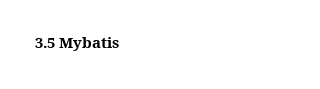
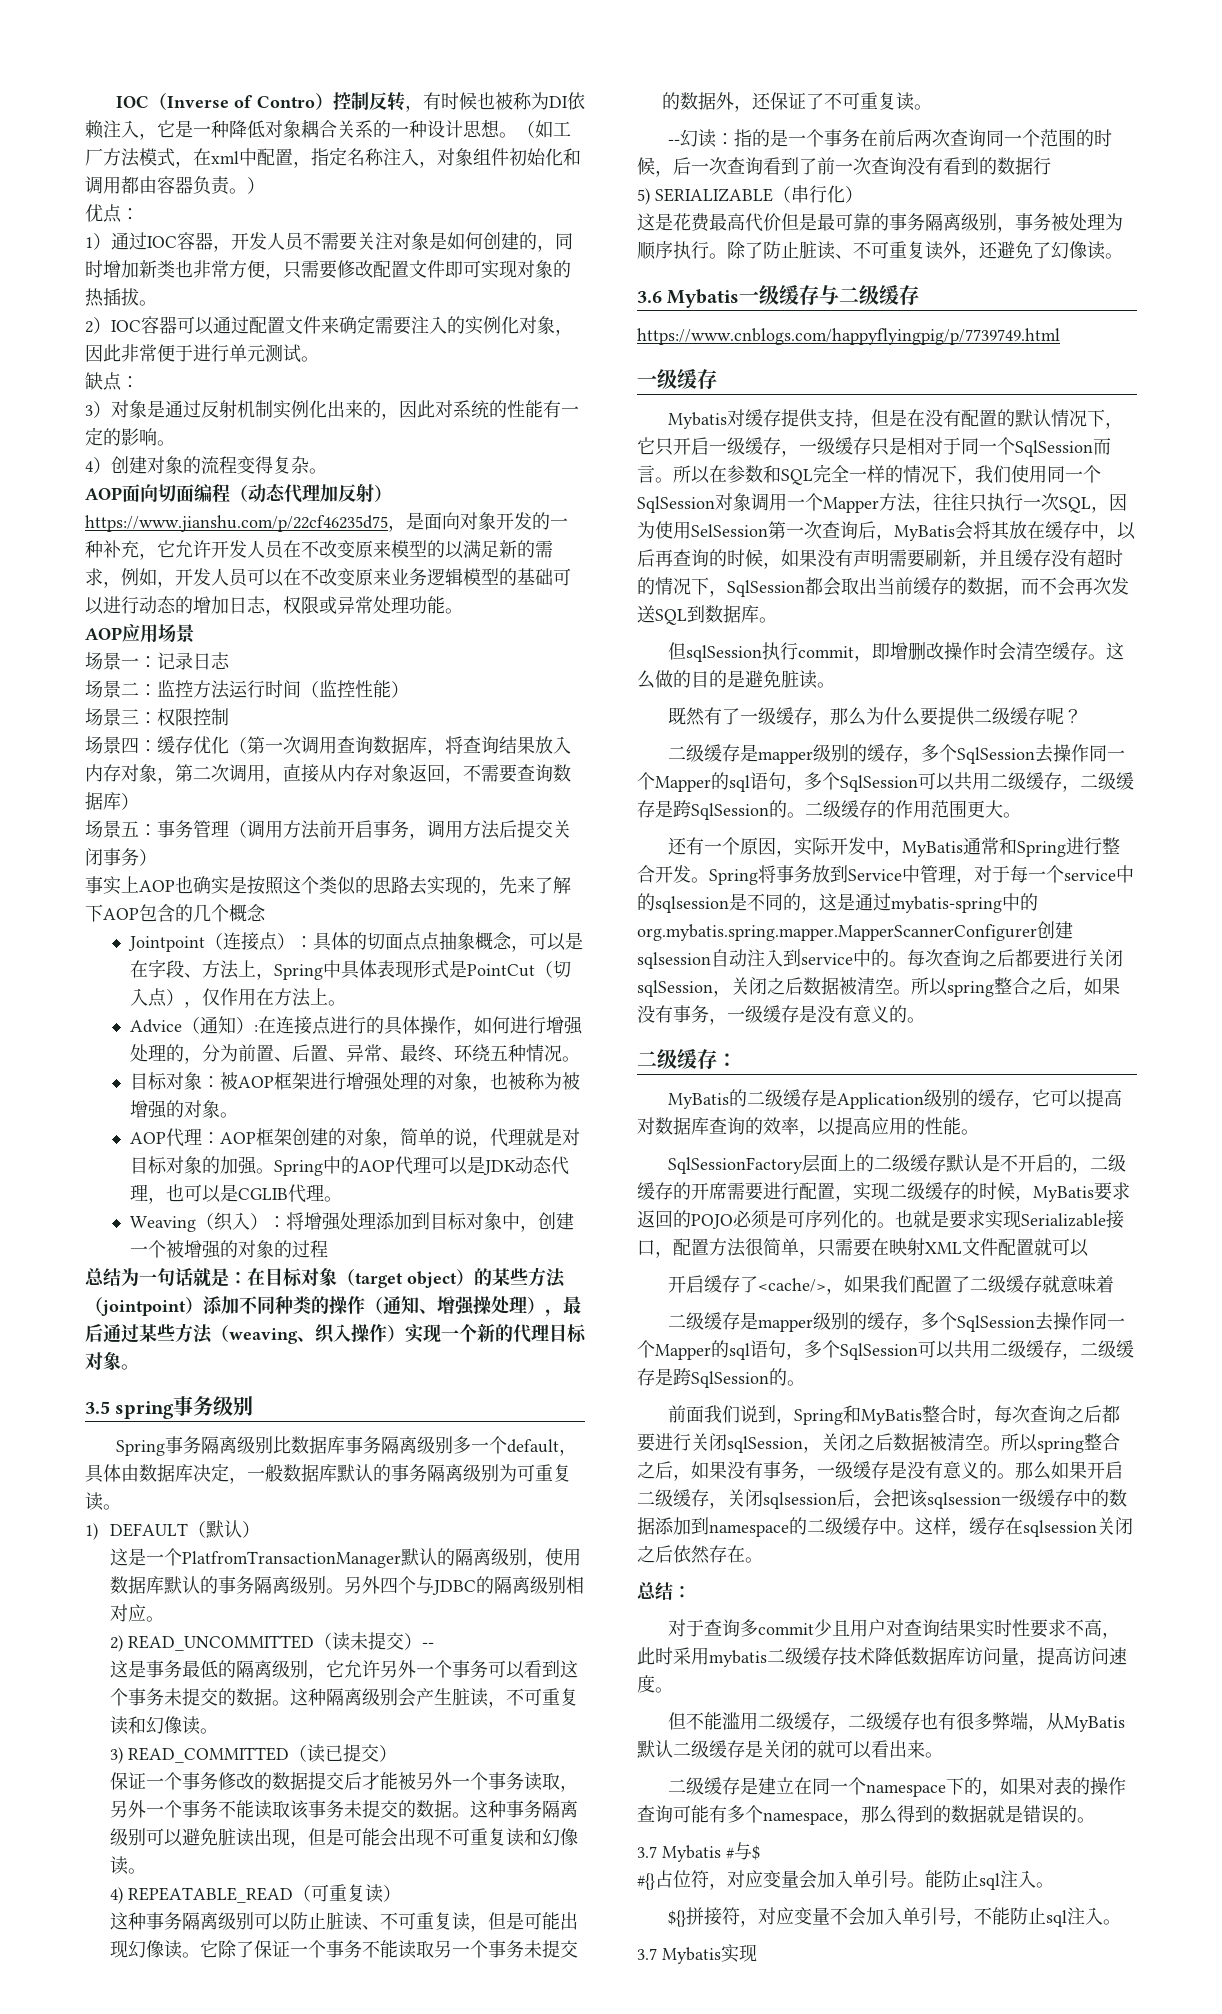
- 3.5 Mybatis
+ IOC（Inverse of Contro）控制反转，有时候也被称为DI依赖注入，它是一种降低对象耦合关系的一种设计思想。（如工厂方法模式，在xml中配置，指定名称注入，对象组件初始化和调用都由容器负责。）
+ 优点：
+ 1）通过IOC容器，开发人员不需要关注对象是如何创建的，同时增加新类也非常方便，只需要修改配置文件即可实现对象的热插拔。
+ 2）IOC容器可以通过配置文件来确定需要注入的实例化对象，因此非常便于进行单元测试。
+ 缺点：
+ 3）对象是通过反射机制实例化出来的，因此对系统的性能有一定的影响。
+ 4）创建对象的流程变得复杂。
+ AOP面向切面编程（动态代理加反射）https://www.jianshu.com/p/22cf46235d75，是面向对象开发的一种补充，它允许开发人员在不改变原来模型的以满足新的需求，例如，开发人员可以在不改变原来业务逻辑模型的基础可以进行动态的增加日志，权限或异常处理功能。
+ AOP应用场景
+ 场景一：记录日志
+ 场景二：监控方法运行时间（监控性能）
+ 场景三：权限控制
+ 场景四：缓存优化（第一次调用查询数据库，将查询结果放入内存对象，第二次调用，直接从内存对象返回，不需要查询数据库）
+ 场景五：事务管理（调用方法前开启事务，调用方法后提交关闭事务）
+ 事实上AOP也确实是按照这个类似的思路去实现的，先来了解下AOP包含的几个概念
+ Jointpoint（连接点）：具体的切面点点抽象概念，可以是在字段、方法上，Spring中具体表现形式是PointCut（切入点），仅作用在方法上。
+ Advice（通知）:在连接点进行的具体操作，如何进行增强处理的，分为前置、后置、异常、最终、环绕五种情况。
+ 目标对象：被AOP框架进行增强处理的对象，也被称为被增强的对象。
+ AOP代理：AOP框架创建的对象，简单的说，代理就是对目标对象的加强。Spring中的AOP代理可以是JDK动态代理，也可以是CGLIB代理。
+ Weaving（织入）：将增强处理添加到目标对象中，创建一个被增强的对象的过程
+ 总结为一句话就是：在目标对象（target object）的某些方法（jointpoint）添加不同种类的操作（通知、增强操处理），最后通过某些方法（weaving、织入操作）实现一个新的代理目标对象。
+ 3.5 spring事务级别
+ Spring事务隔离级别比数据库事务隔离级别多一个default，具体由数据库决定，一般数据库默认的事务隔离级别为可重复读。
+ 1) DEFAULT（默认）
+ 这是一个PlatfromTransactionManager默认的隔离级别，使用数据库默认的事务隔离级别。另外四个与JDBC的隔离级别相对应。
+ 2) READ_UNCOMMITTED（读未提交）--
+ 这是事务最低的隔离级别，它允许另外一个事务可以看到这个事务未提交的数据。这种隔离级别会产生脏读，不可重复读和幻像读。
+ 3) READ_COMMITTED（读已提交）
+ 保证一个事务修改的数据提交后才能被另外一个事务读取，另外一个事务不能读取该事务未提交的数据。这种事务隔离级别可以避免脏读出现，但是可能会出现不可重复读和幻像读。
+ 4) REPEATABLE_READ（可重复读）
+ 这种事务隔离级别可以防止脏读、不可重复读，但是可能出现幻像读。它除了保证一个事务不能读取另一个事务未提交的数据外，还保证了不可重复读。
+ --幻读：指的是一个事务在前后两次查询同一个范围的时候，后一次查询看到了前一次查询没有看到的数据行
+ 5) SERIALIZABLE（串行化）
+ 这是花费最高代价但是最可靠的事务隔离级别，事务被处理为顺序执行。除了防止脏读、不可重复读外，还避免了幻像读。
+ 3.6 Mybatis一级缓存与二级缓存
+ https://www.cnblogs.com/happyflyingpig/p/7739749.html
+ 一级缓存
+ Mybatis对缓存提供支持，但是在没有配置的默认情况下，它只开启一级缓存，一级缓存只是相对于同一个SqlSession而言。所以在参数和SQL完全一样的情况下，我们使用同一个SqlSession对象调用一个Mapper方法，往往只执行一次SQL，因为使用SelSession第一次查询后，MyBatis会将其放在缓存中，以后再查询的时候，如果没有声明需要刷新，并且缓存没有超时的情况下，SqlSession都会取出当前缓存的数据，而不会再次发送SQL到数据库。
+ 但sqlSession执行commit，即增删改操作时会清空缓存。这么做的目的是避免脏读。
+ 既然有了一级缓存，那么为什么要提供二级缓存呢？
+ 二级缓存是mapper级别的缓存，多个SqlSession去操作同一个Mapper的sql语句，多个SqlSession可以共用二级缓存，二级缓存是跨SqlSession的。二级缓存的作用范围更大。
+ 还有一个原因，实际开发中，MyBatis通常和Spring进行整合开发。Spring将事务放到Service中管理，对于每一个service中的sqlsession是不同的，这是通过mybatis-spring中的org.mybatis.spring.mapper.MapperScannerConfigurer创建sqlsession自动注入到service中的。每次查询之后都要进行关闭sqlSession，关闭之后数据被清空。所以spring整合之后，如果没有事务，一级缓存是没有意义的。
+ 二级缓存：
+ MyBatis的二级缓存是Application级别的缓存，它可以提高对数据库查询的效率，以提高应用的性能。
+ SqlSessionFactory层面上的二级缓存默认是不开启的，二级缓存的开席需要进行配置，实现二级缓存的时候，MyBatis要求返回的POJO必须是可序列化的。也就是要求实现Serializable接口，配置方法很简单，只需要在映射XML文件配置就可以
+ 开启缓存了<cache/>，如果我们配置了二级缓存就意味着
+ 二级缓存是mapper级别的缓存，多个SqlSession去操作同一个Mapper的sql语句，多个SqlSession可以共用二级缓存，二级缓存是跨SqlSession的。
+ 前面我们说到，Spring和MyBatis整合时，每次查询之后都要进行关闭sqlSession，关闭之后数据被清空。所以spring整合之后，如果没有事务，一级缓存是没有意义的。那么如果开启二级缓存，关闭sqlsession后，会把该sqlsession一级缓存中的数据添加到namespace的二级缓存中。这样，缓存在sqlsession关闭之后依然存在。
+ 总结：
+ 对于查询多commit少且用户对查询结果实时性要求不高，此时采用mybatis二级缓存技术降低数据库访问量，提高访问速度。
+ 但不能滥用二级缓存，二级缓存也有很多弊端，从MyBatis默认二级缓存是关闭的就可以看出来。
+ 二级缓存是建立在同一个namespace下的，如果对表的操作查询可能有多个namespace，那么得到的数据就是错误的。
+ 3.7 Mybatis #与$
+ #{}占位符，对应变量会加入单引号。能防止sql注入。
+ ${}拼接符，对应变量不会加入单引号，不能防止sql注入。
+ 3.7 Mybatis实现

